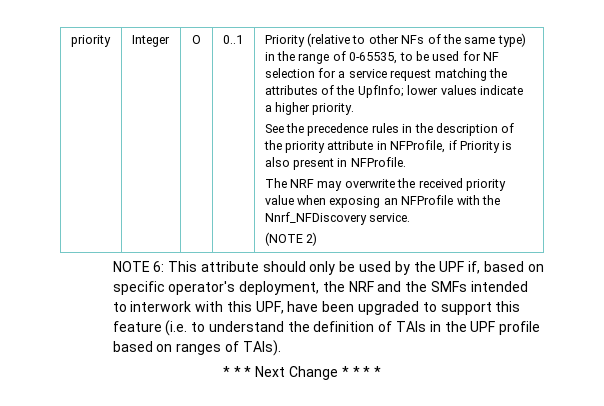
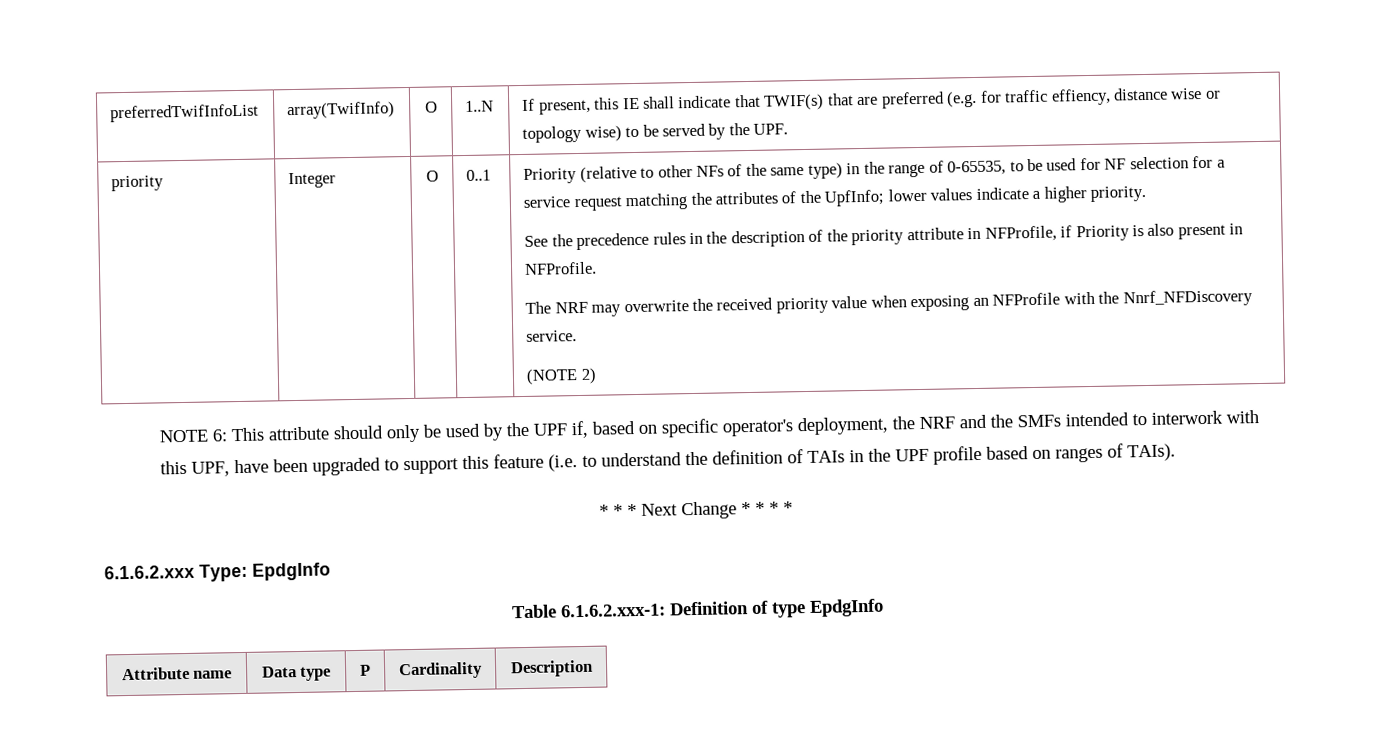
+ preferredTwifInfoList | array(TwifInfo) | O | 1..N | If present, this IE shall indicate that TWIF(s) that are preferred (e.g. for traffic effiency, distance wise or topology wise) to be served by the UPF.
+ 6.1.6.2.xxx Type: EpdgInfo
+ Table 6.1.6.2.xxx-1: Definition of type EpdgInfo
+ Attribute name | Data type | P | Cardinality | Description

